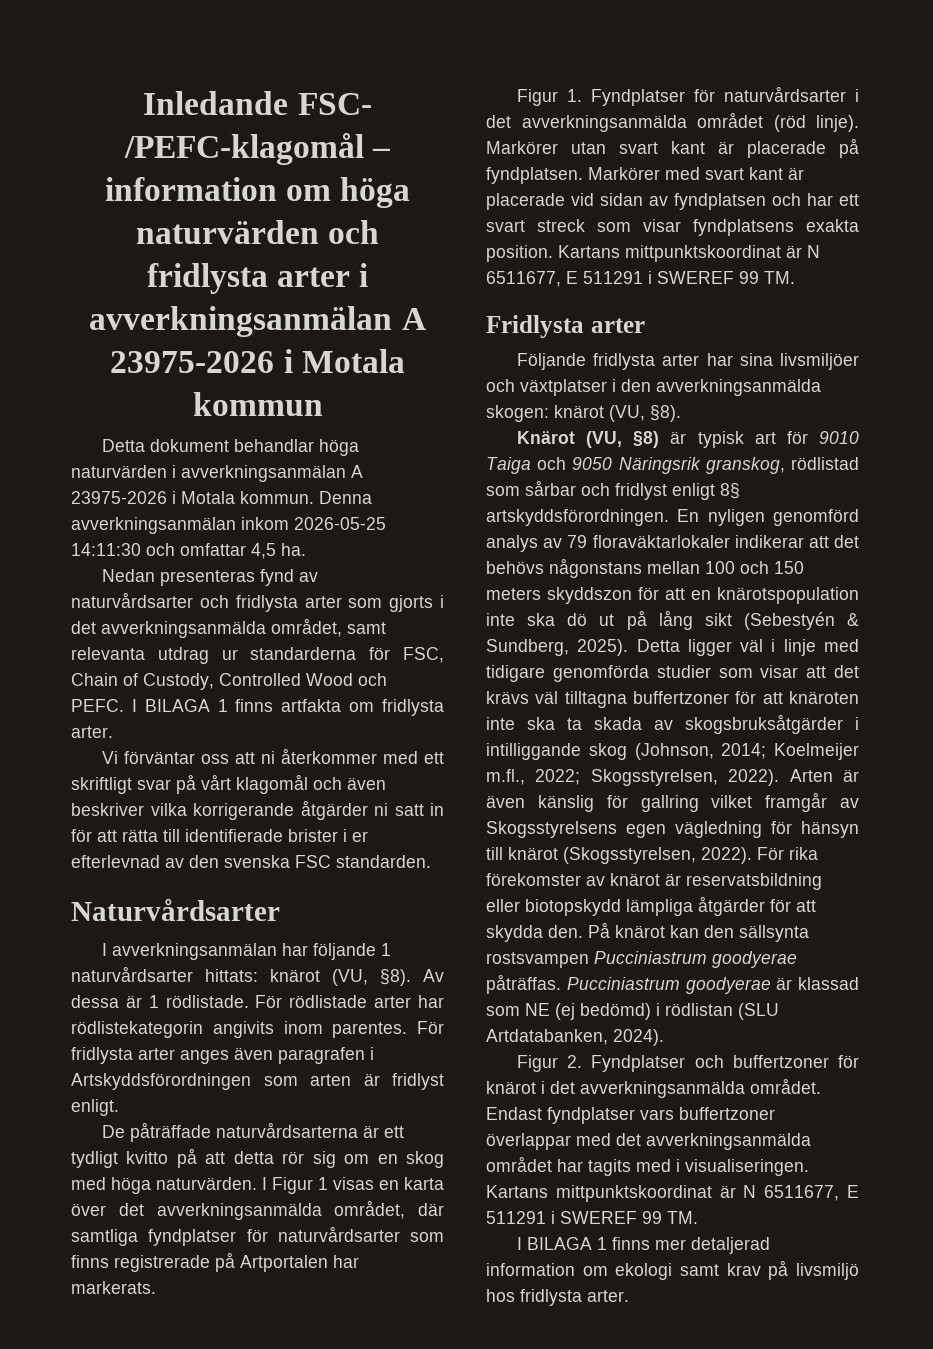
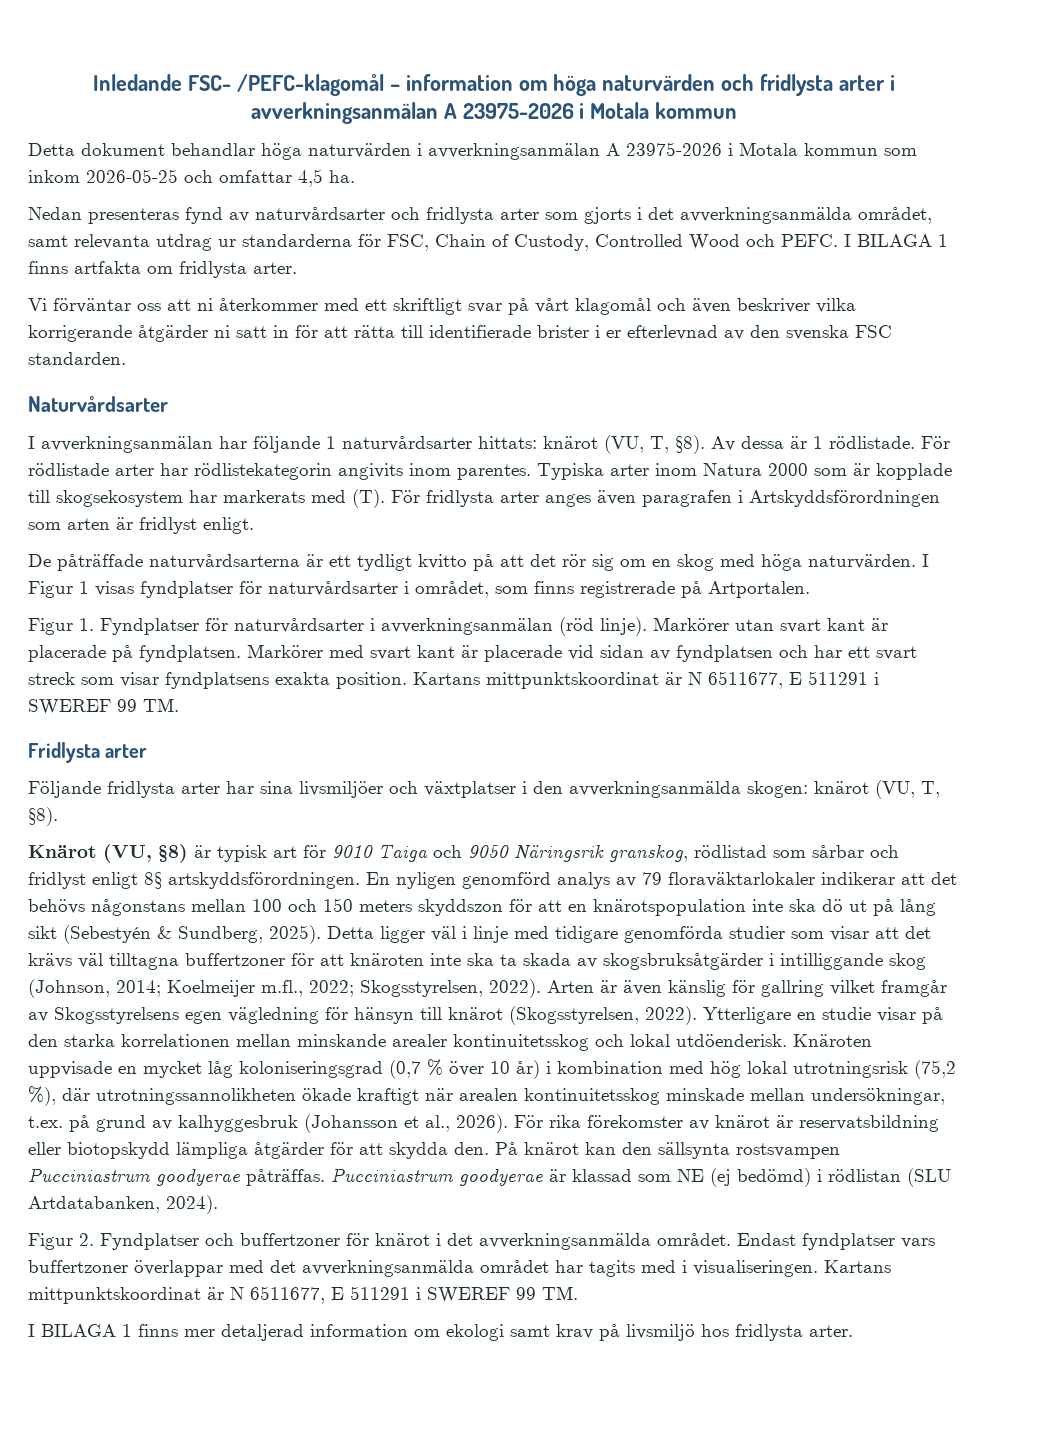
- Detta dokument behandlar höga naturvärden i avverkningsanmälan A 23975-2026 i Motala kommun. Denna avverkningsanmälan inkom 2026-05-25 14:11:30 och omfattar 4,5 ha.
+ Detta dokument behandlar höga naturvärden i avverkningsanmälan A 23975-2026 i Motala kommun som inkom 2026-05-25 och omfattar 4,5 ha.
- I avverkningsanmälan har följande 1 naturvårdsarter hittats: knärot (VU, §8).
+ I avverkningsanmälan har följande 1 naturvårdsarter hittats: knärot (VU, T, §8).
- För fridlysta arter anges även paragrafen i Artskyddsförordningen som arten är fridlyst enligt.
+ Typiska arter inom Natura 2000 som är kopplade till skogsekosystem har markerats med (T). För fridlysta arter anges även paragrafen i Artskyddsförordningen som arten är fridlyst enligt.
- De påträffade naturvårdsarterna är ett tydligt kvitto på att detta rör sig om en skog med höga naturvärden.
+ De påträffade naturvårdsarterna är ett tydligt kvitto på att det rör sig om en skog med höga naturvärden.
- I Figur 1 visas en karta över det avverkningsanmälda området, där samtliga fyndplatser för naturvårdsarter som finns registrerade på Artportalen har markerats.
+ I Figur 1 visas fyndplatser för naturvårdsarter i området, som finns registrerade på Artportalen.
- Figur 1. Fyndplatser för naturvårdsarter i det avverkningsanmälda området (röd linje).
+ Figur 1. Fyndplatser för naturvårdsarter i avverkningsanmälan (röd linje).
- Följande fridlysta arter har sina livsmiljöer och växtplatser i den avverkningsanmälda skogen: knärot (VU, §8).
+ Följande fridlysta arter har sina livsmiljöer och växtplatser i den avverkningsanmälda skogen: knärot (VU, T, §8).
+ Ytterligare en studie visar på den starka korrelationen mellan minskande arealer kontinuitetsskog och lokal utdöenderisk. Knäroten uppvisade en mycket låg koloniseringsgrad (0,7 % över 10 år) i kombination med hög lokal utrotningsrisk (75,2 %), där utrotningssannolikheten ökade kraftigt när arealen kontinuitetsskog minskade mellan undersökningar, t.ex. på grund av kalhyggesbruk (Johansson et al., 2026).

